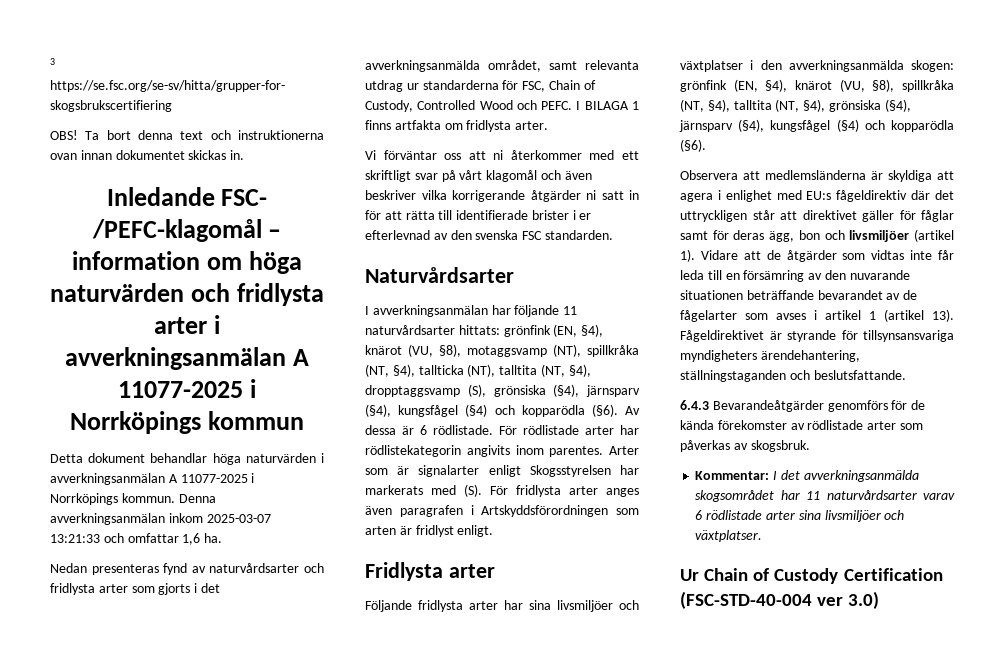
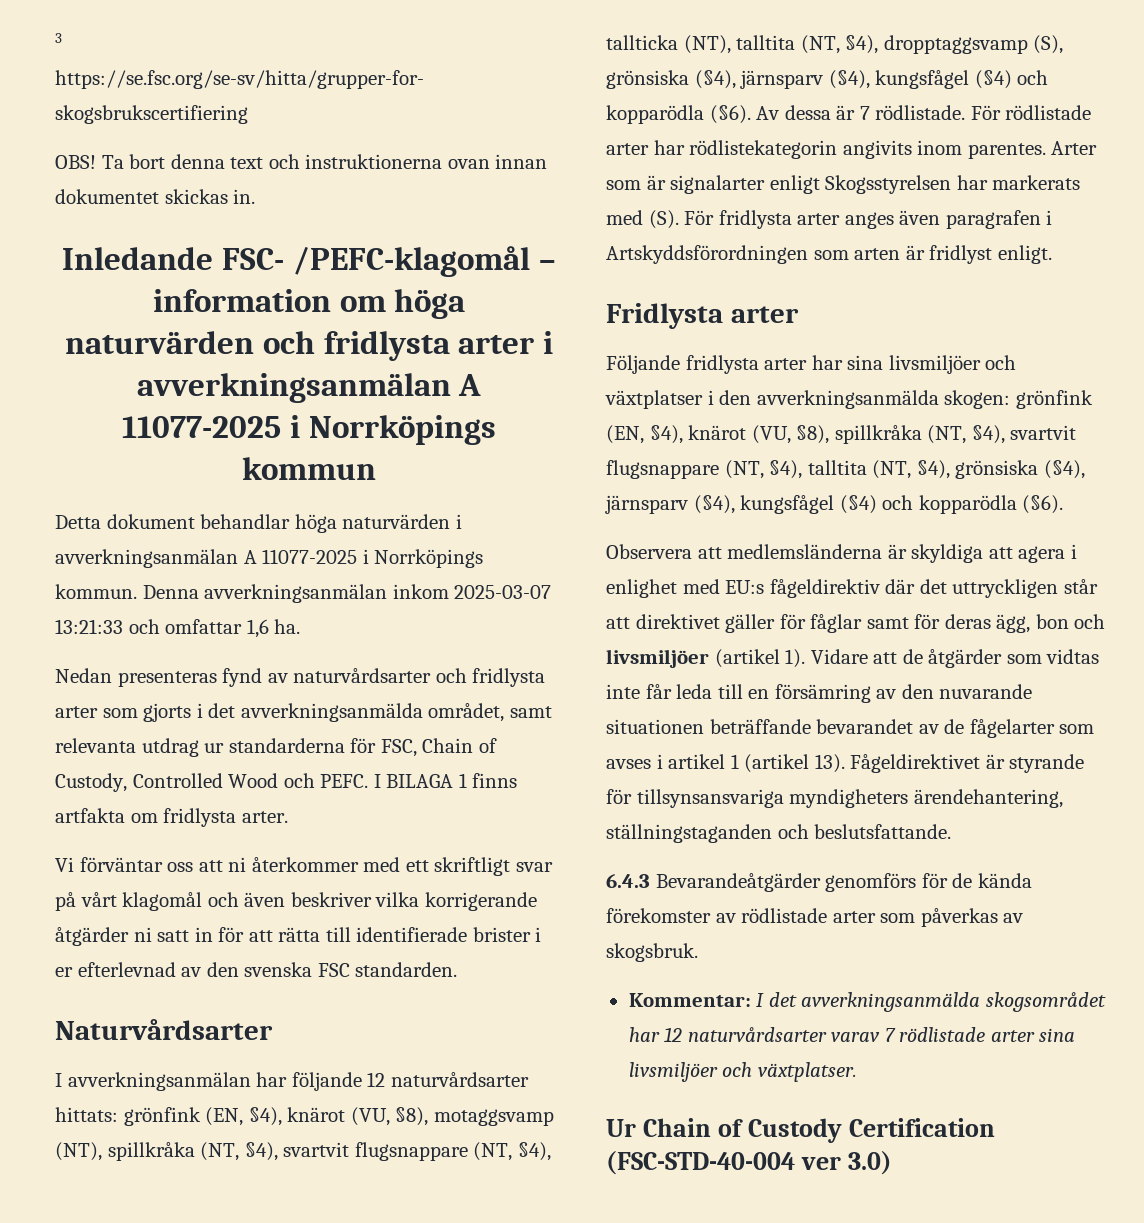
- I avverkningsanmälan har följande 11 naturvårdsarter hittats: grönfink (EN, §4), knärot (VU, §8), motaggsvamp (NT), spillkråka (NT, §4), tallticka (NT), talltita (NT, §4), dropptaggsvamp (S), grönsiska (§4), järnsparv (§4), kungsfågel (§4) och kopparödla (§6).
+ I avverkningsanmälan har följande 12 naturvårdsarter hittats: grönfink (EN, §4), knärot (VU, §8), motaggsvamp (NT), spillkråka (NT, §4), svartvit flugsnappare (NT, §4), tallticka (NT), talltita (NT, §4), dropptaggsvamp (S), grönsiska (§4), järnsparv (§4), kungsfågel (§4) och kopparödla (§6).
- Av dessa är 6 rödlistade.
+ Av dessa är 7 rödlistade.
- Följande fridlysta arter har sina livsmiljöer och växtplatser i den avverkningsanmälda skogen: grönfink (EN, §4), knärot (VU, §8), spillkråka (NT, §4), talltita (NT, §4), grönsiska (§4), järnsparv (§4), kungsfågel (§4) och kopparödla (§6).
+ Följande fridlysta arter har sina livsmiljöer och växtplatser i den avverkningsanmälda skogen: grönfink (EN, §4), knärot (VU, §8), spillkråka (NT, §4), svartvit flugsnappare (NT, §4), talltita (NT, §4), grönsiska (§4), järnsparv (§4), kungsfågel (§4) och kopparödla (§6).
- Kommentar: I det avverkningsanmälda skogsområdet har 11 naturvårdsarter varav 6 rödlistade arter sina livsmiljöer och växtplatser.
+ Kommentar: I det avverkningsanmälda skogsområdet har 12 naturvårdsarter varav 7 rödlistade arter sina livsmiljöer och växtplatser.

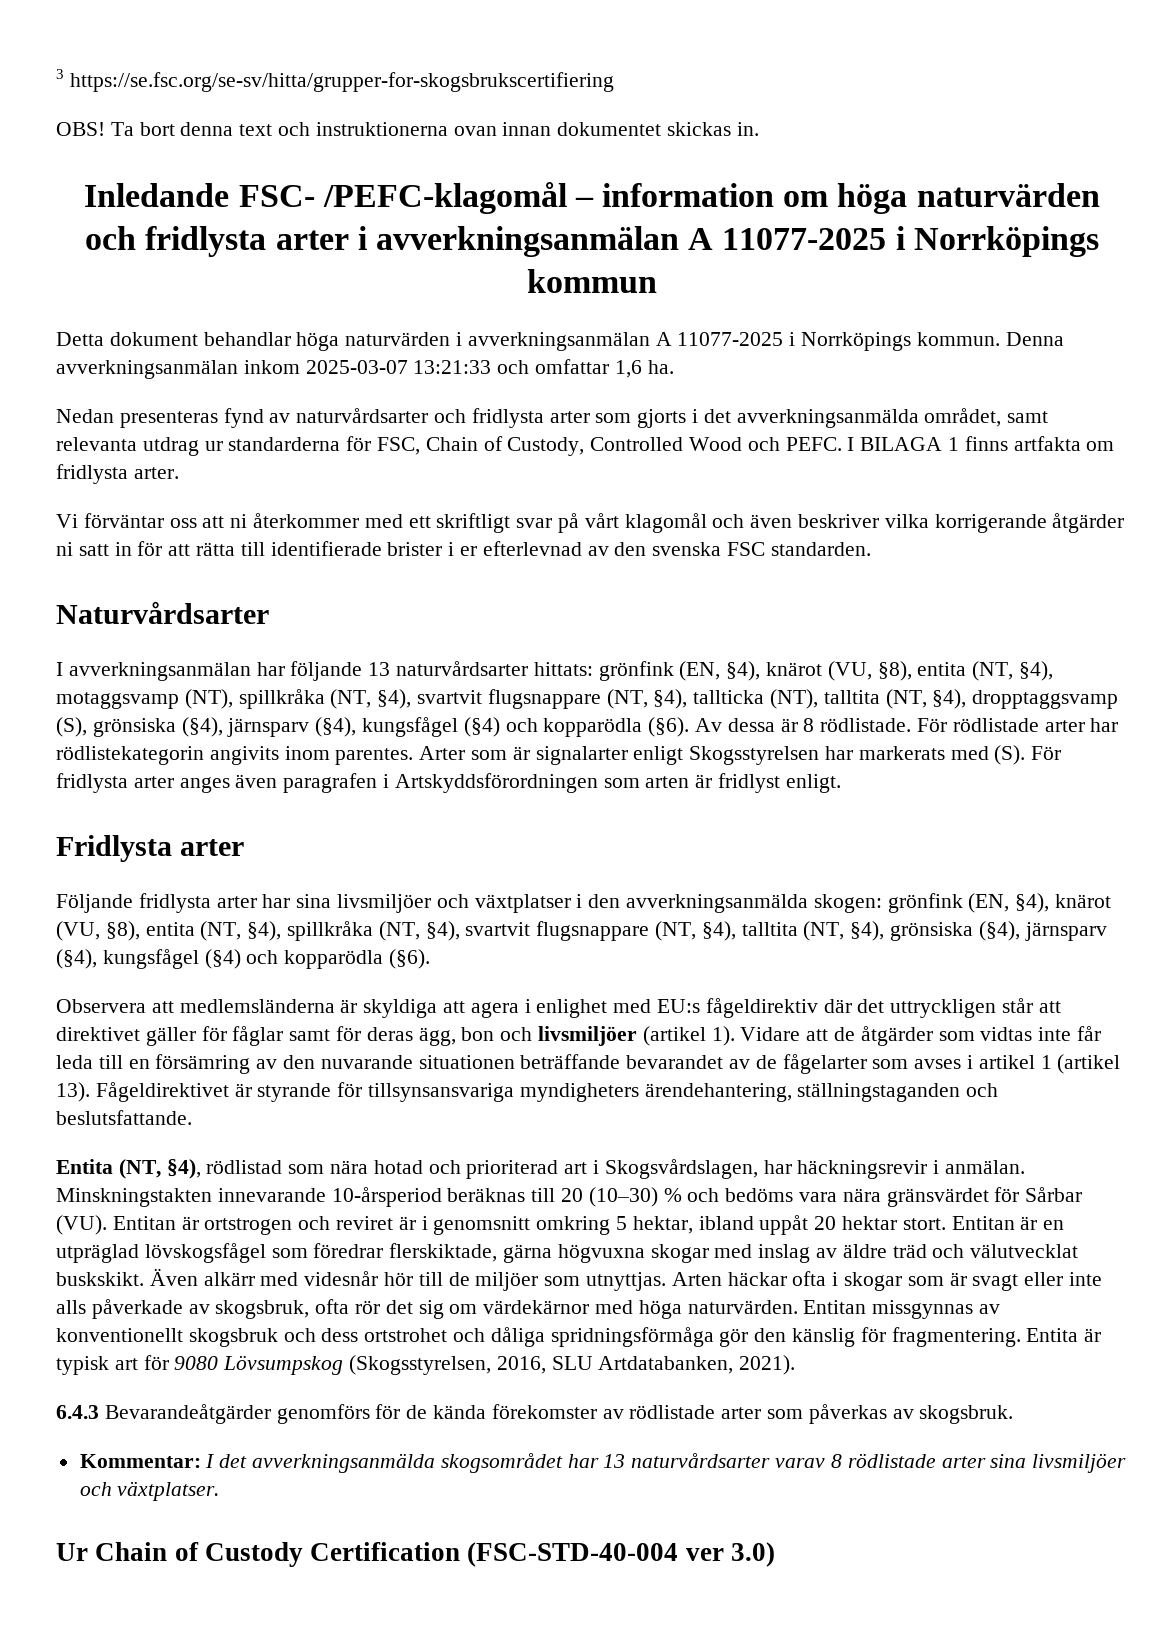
- I avverkningsanmälan har följande 12 naturvårdsarter hittats: grönfink (EN, §4), knärot (VU, §8), motaggsvamp (NT), spillkråka (NT, §4), svartvit flugsnappare (NT, §4), tallticka (NT), talltita (NT, §4), dropptaggsvamp (S), grönsiska (§4), järnsparv (§4), kungsfågel (§4) och kopparödla (§6).
+ I avverkningsanmälan har följande 13 naturvårdsarter hittats: grönfink (EN, §4), knärot (VU, §8), entita (NT, §4), motaggsvamp (NT), spillkråka (NT, §4), svartvit flugsnappare (NT, §4), tallticka (NT), talltita (NT, §4), dropptaggsvamp (S), grönsiska (§4), järnsparv (§4), kungsfågel (§4) och kopparödla (§6).
- Av dessa är 7 rödlistade.
+ Av dessa är 8 rödlistade.
- Följande fridlysta arter har sina livsmiljöer och växtplatser i den avverkningsanmälda skogen: grönfink (EN, §4), knärot (VU, §8), spillkråka (NT, §4), svartvit flugsnappare (NT, §4), talltita (NT, §4), grönsiska (§4), järnsparv (§4), kungsfågel (§4) och kopparödla (§6).
+ Följande fridlysta arter har sina livsmiljöer och växtplatser i den avverkningsanmälda skogen: grönfink (EN, §4), knärot (VU, §8), entita (NT, §4), spillkråka (NT, §4), svartvit flugsnappare (NT, §4), talltita (NT, §4), grönsiska (§4), järnsparv (§4), kungsfågel (§4) och kopparödla (§6).
+ Entita (NT, §4), rödlistad som nära hotad och prioriterad art i Skogsvårdslagen, har häckningsrevir i anmälan. Minskningstakten innevarande 10-årsperiod beräknas till 20 (10–30) % och bedöms vara nära gränsvärdet för Sårbar (VU). Entitan är ortstrogen och reviret är i genomsnitt omkring 5 hektar, ibland uppåt 20 hektar stort. Entitan är en utpräglad lövskogsfågel som föredrar flerskiktade, gärna högvuxna skogar med inslag av äldre träd och välutvecklat buskskikt. Även alkärr med videsnår hör till de miljöer som utnyttjas. Arten häckar ofta i skogar som är svagt eller inte alls påverkade av skogsbruk, ofta rör det sig om värdekärnor med höga naturvärden. Entitan missgynnas av konventionellt skogsbruk och dess ortstrohet och dåliga spridningsförmåga gör den känslig för fragmentering. Entita är typisk art för 9080 Lövsumpskog (Skogsstyrelsen, 2016, SLU Artdatabanken, 2021).
- Kommentar: I det avverkningsanmälda skogsområdet har 12 naturvårdsarter varav 7 rödlistade arter sina livsmiljöer och växtplatser.
+ Kommentar: I det avverkningsanmälda skogsområdet har 13 naturvårdsarter varav 8 rödlistade arter sina livsmiljöer och växtplatser.

